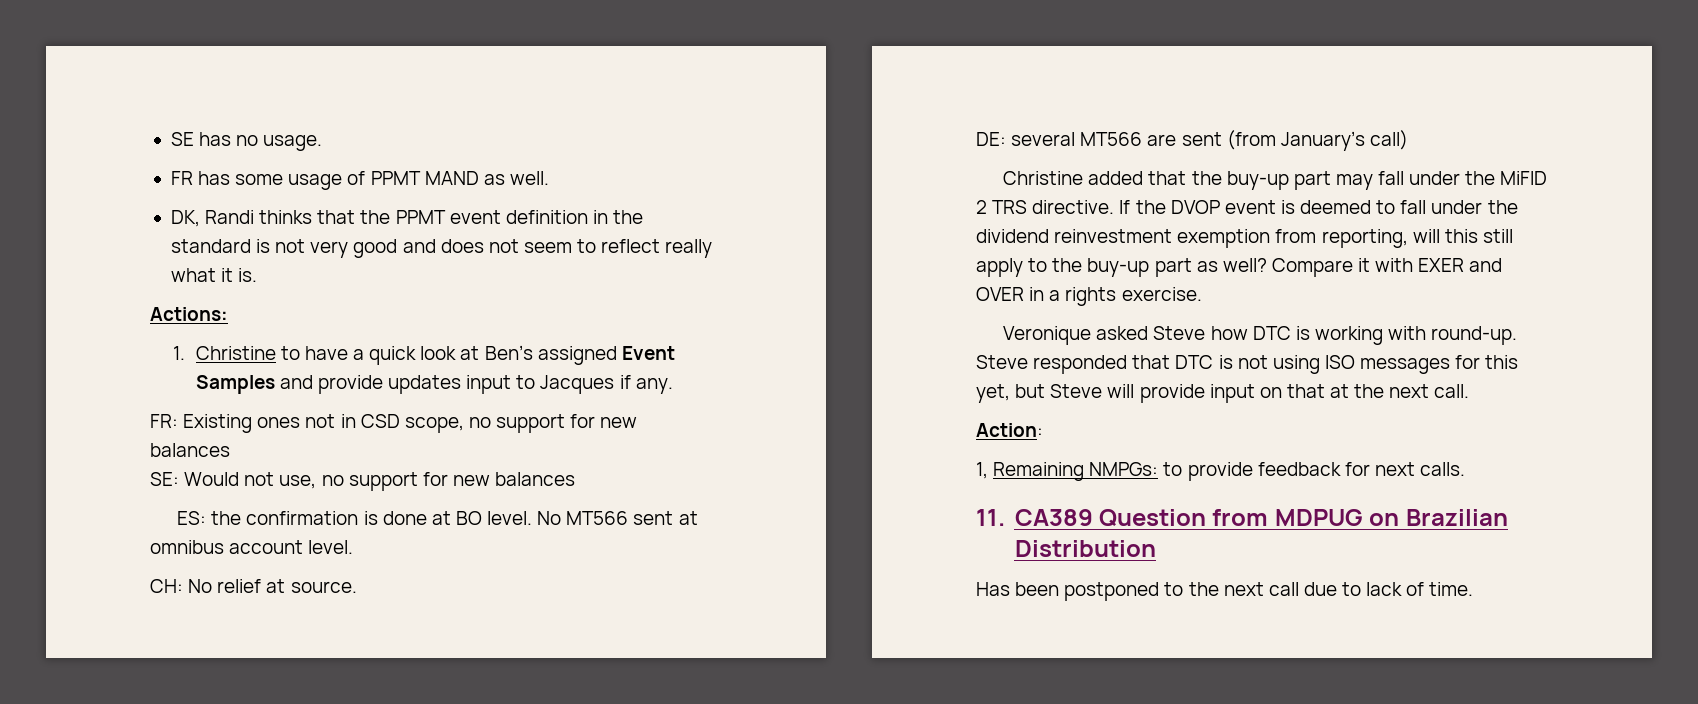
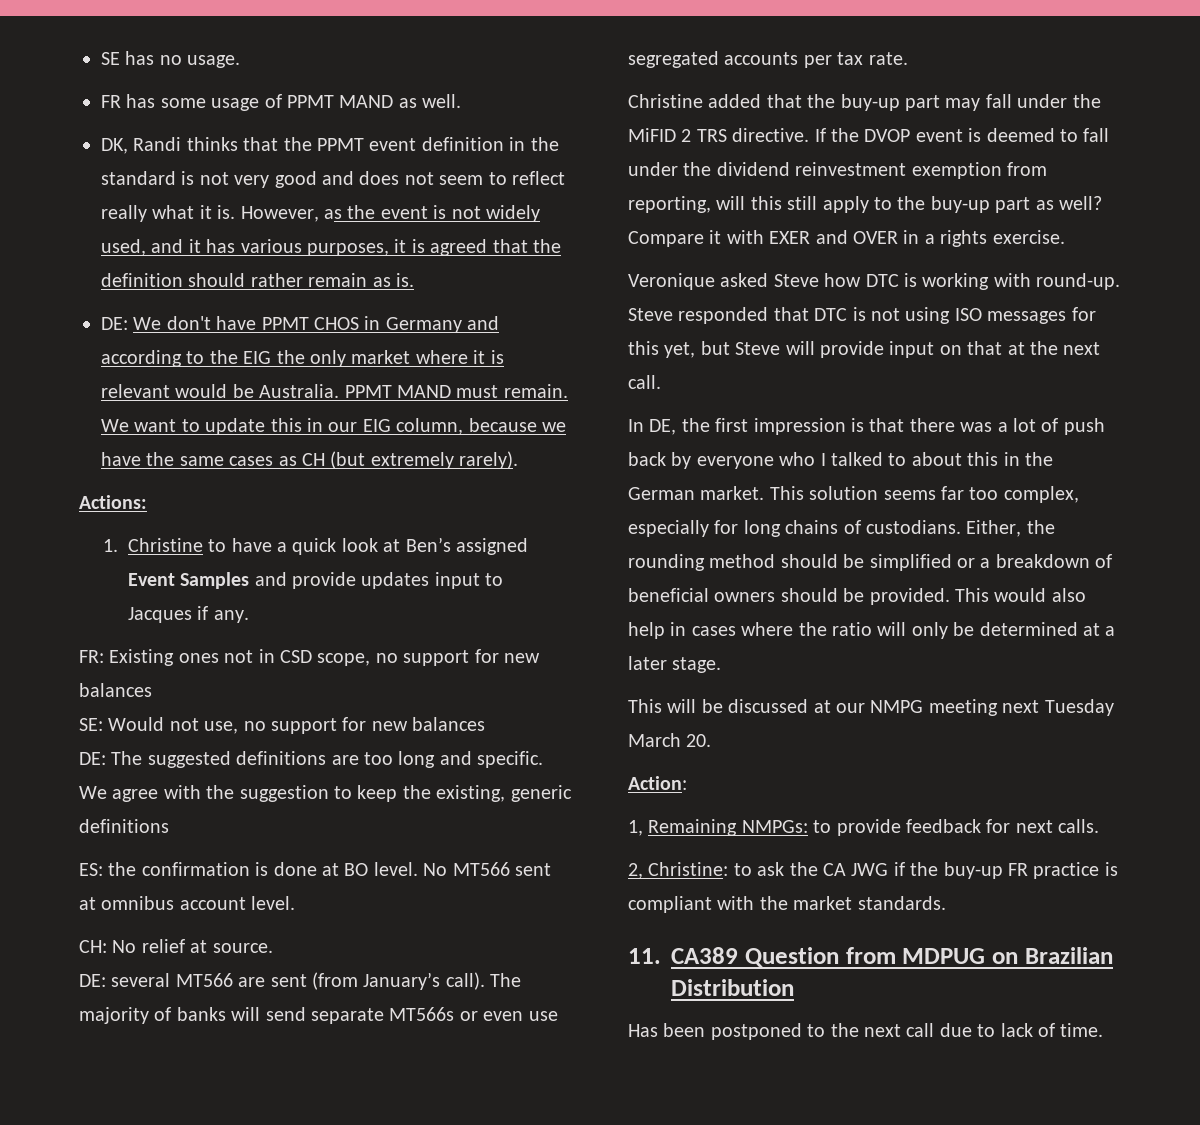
+ However, as the event is not widely used, and it has various purposes, it is agreed that the definition should rather remain as is.
+ DE: We don't have PPMT CHOS in Germany and according to the EIG the only market where it is relevant would be Australia. PPMT MAND must remain. We want to update this in our EIG column, because we have the same cases as CH (but extremely rarely).
+ DE: The suggested definitions are too long and specific. We agree with the suggestion to keep the existing, generic definitions
- DE: several MT566 are sent (from January’s call)
+ DE: several MT566 are sent (from January’s call). The majority of banks will send separate MT566s or even use segregated accounts per tax rate.
+ In DE, the first impression is that there was a lot of push back by everyone who I talked to about this in the German market. This solution seems far too complex, especially for long chains of custodians. Either, the rounding method should be simplified or a breakdown of beneficial owners should be provided. This would also help in cases where the ratio will only be determined at a later stage.
+ This will be discussed at our NMPG meeting next Tuesday March 20.
+ 2, Christine: to ask the CA JWG if the buy-up FR practice is compliant with the market standards.

